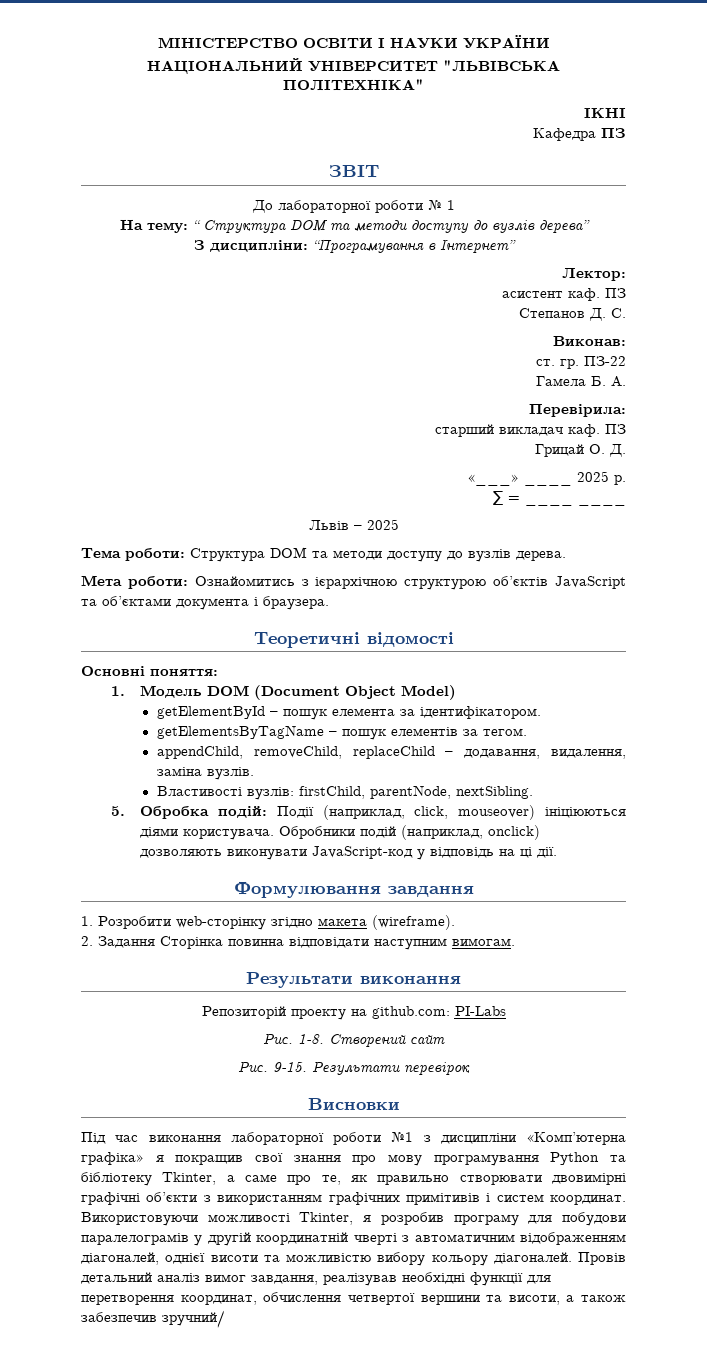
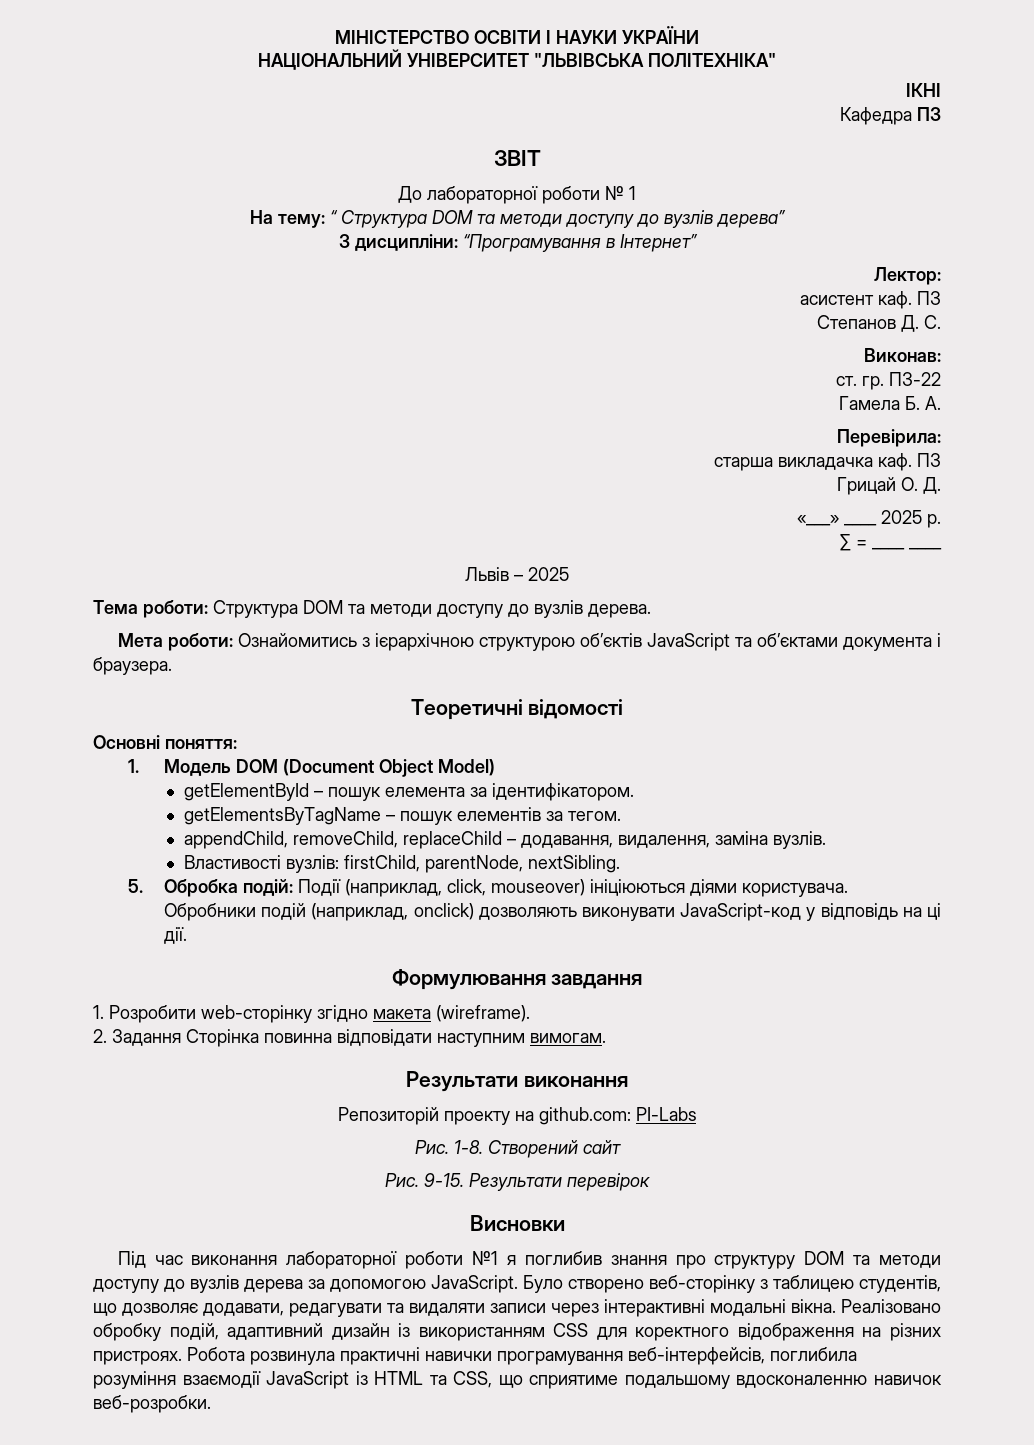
- старший викладач каф.
+ старша викладачка каф.
- Під час виконання лабораторної роботи №1 з дисципліни «Комп’ютерна графіка» я покращив свої знання про мову програмування Python та бібліотеку Tkinter, а саме про те, як правильно створювати двовимірні графічні об’єкти з використанням графічних примітивів і систем координат. Використовуючи можливості Tkinter, я розробив програму для побудови паралелограмів у другій координатній чверті з автоматичним відображенням діагоналей, однієї висоти та можливістю вибору кольору діагоналей. Провів детальний аналіз вимог завдання, реалізував необхідні функції для перетворення координат, обчислення четвертої вершини та висоти, а також забезпечив зручний/
+ Під час виконання лабораторної роботи №1 я поглибив знання про структуру DOM та методи доступу до вузлів дерева за допомогою JavaScript. Було створено веб-сторінку з таблицею студентів, що дозволяє додавати, редагувати та видаляти записи через інтерактивні модальні вікна. Реалізовано обробку подій, адаптивний дизайн із використанням CSS для коректного відображення на різних пристроях. Робота розвинула практичні навички програмування веб-інтерфейсів, поглибила розуміння взаємодії JavaScript із HTML та CSS, що сприятиме подальшому вдосконаленню навичок веб-розробки.

